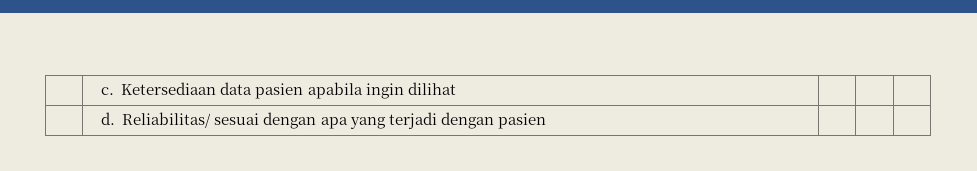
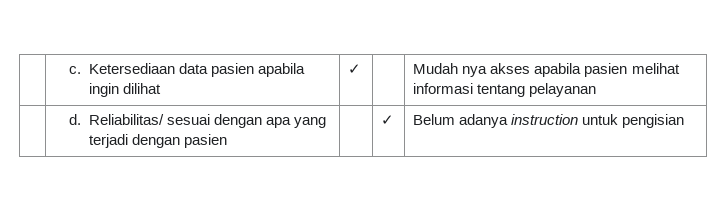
- | c. Ketersediaan data pasien apabila ingin dilihat | | |
+ | c. Ketersediaan data pasien apabila ingin dilihat | ✓ | | Mudah nya akses apabila pasien melihat informasi tentang pelayanan
- | d. Reliabilitas/ sesuai dengan apa yang terjadi dengan pasien | | |
+ | d. Reliabilitas/ sesuai dengan apa yang terjadi dengan pasien | | ✓ | Belum adanya instruction untuk pengisian

